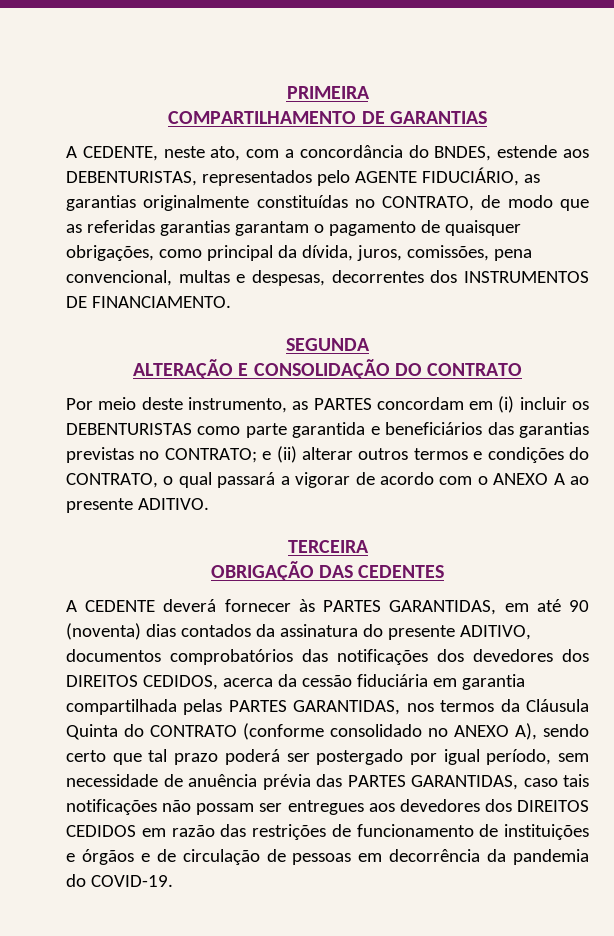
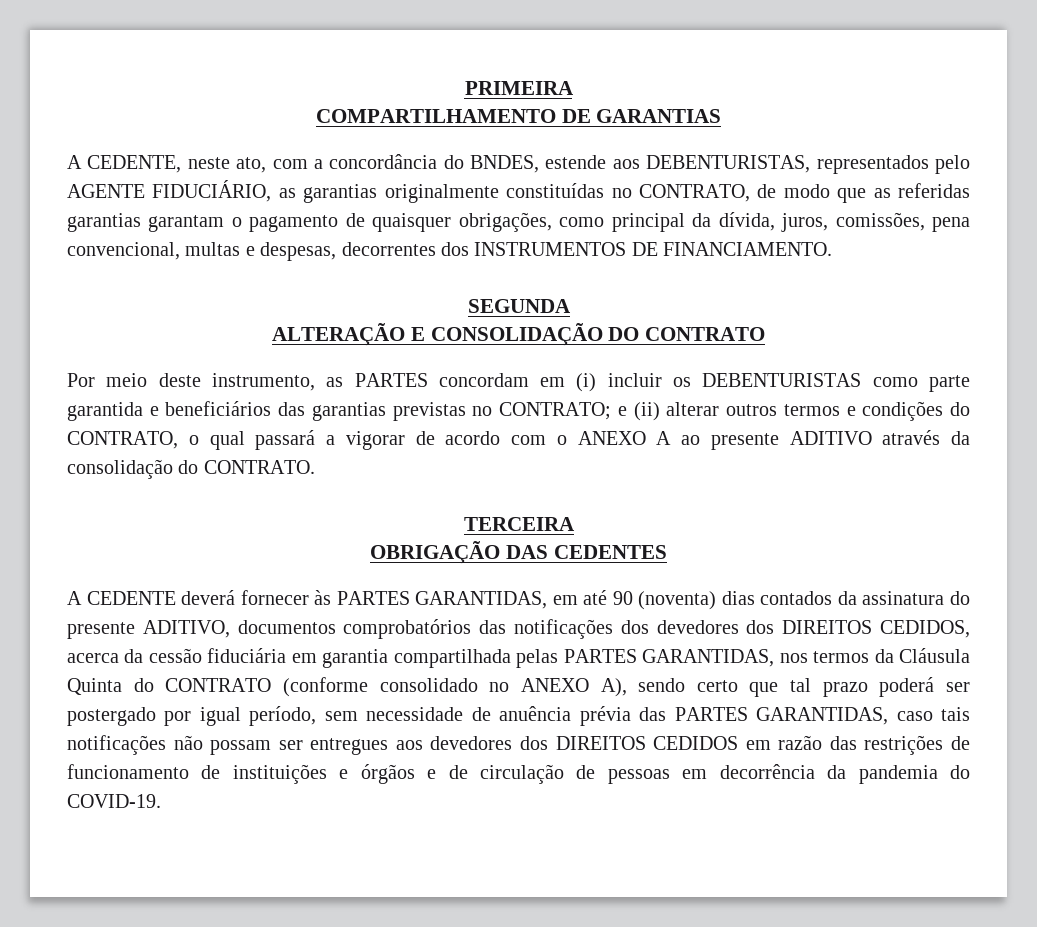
- Por meio deste instrumento, as PARTES concordam em (i) incluir os DEBENTURISTAS como parte garantida e beneficiários das garantias previstas no CONTRATO; e (ii) alterar outros termos e condições do CONTRATO, o qual passará a vigorar de acordo com o ANEXO A ao presente ADITIVO.
+ Por meio deste instrumento, as PARTES concordam em (i) incluir os DEBENTURISTAS como parte garantida e beneficiários das garantias previstas no CONTRATO; e (ii) alterar outros termos e condições do CONTRATO, o qual passará a vigorar de acordo com o ANEXO A ao presente ADITIVO através da consolidação do CONTRATO.

